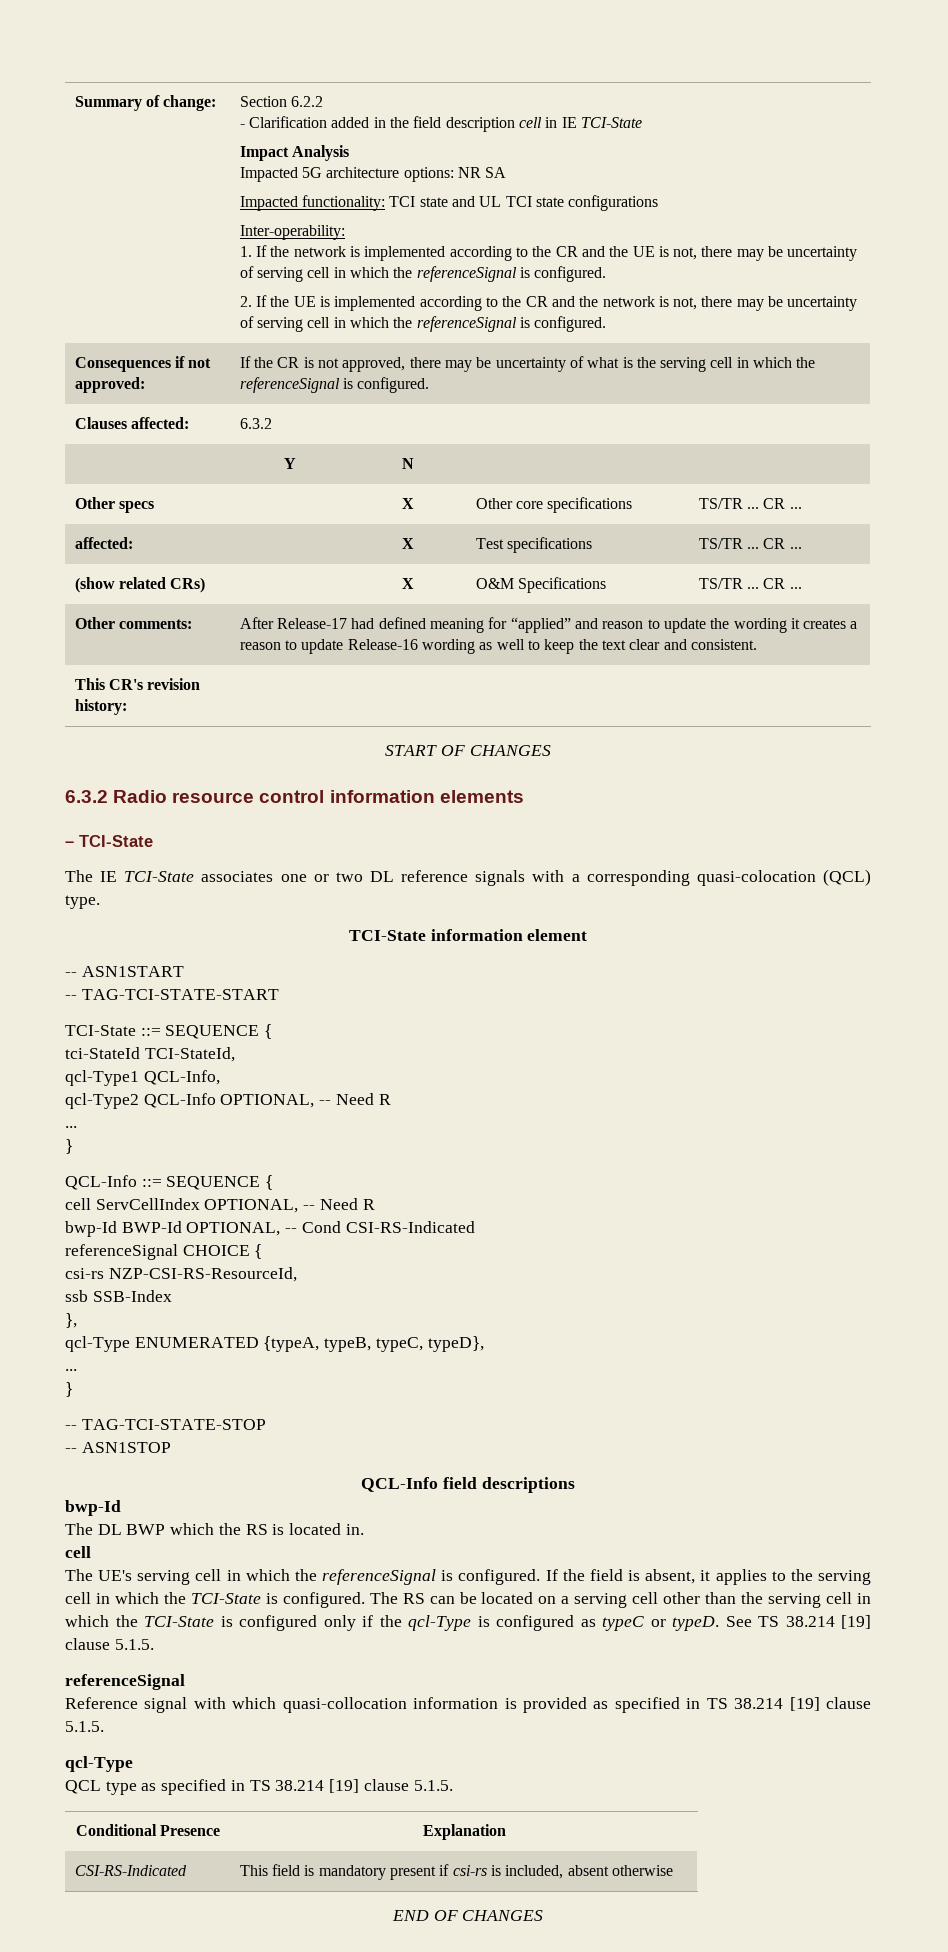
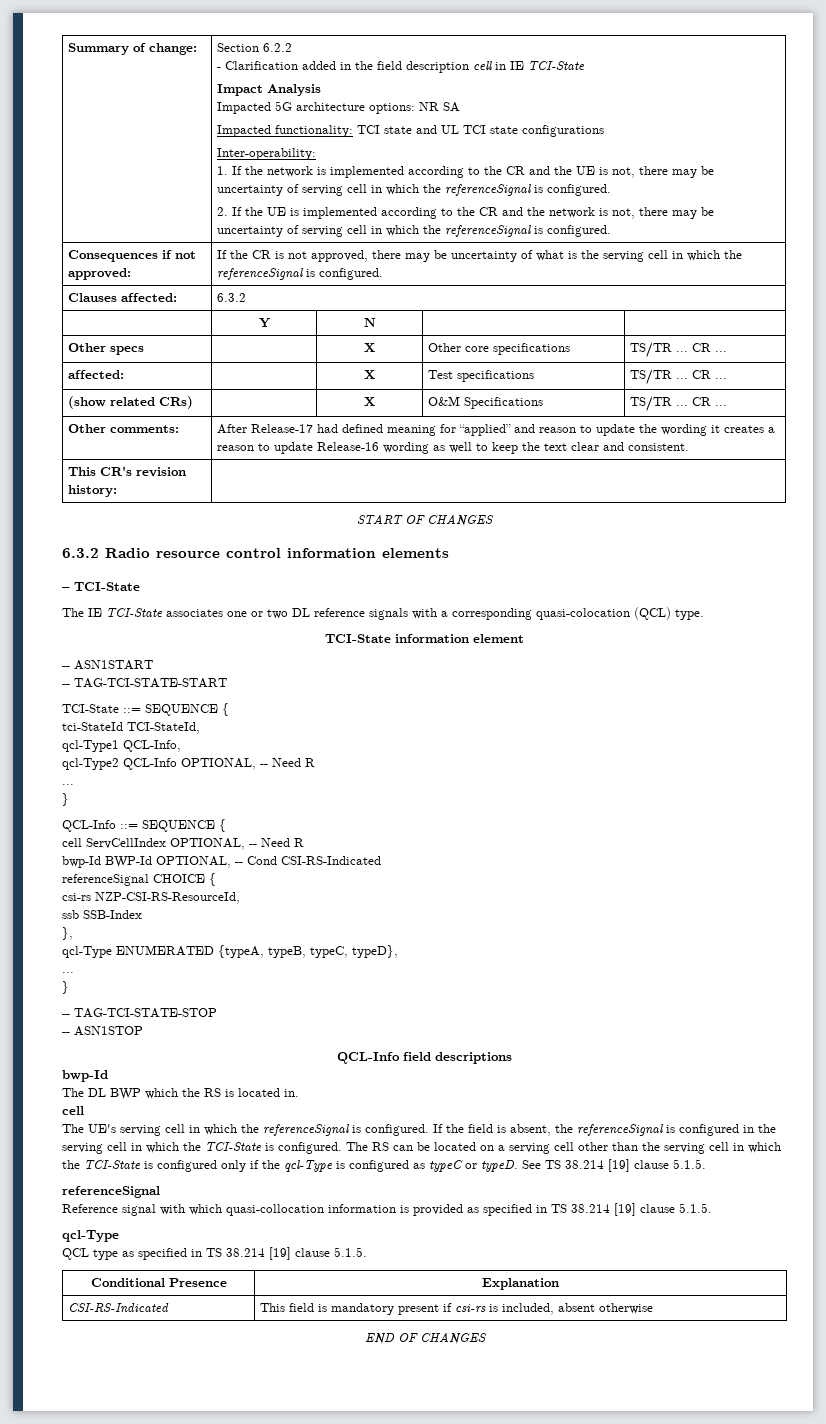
- If the field is absent, it applies to the serving cell in which the TCI-State is configured.
+ If the field is absent, the referenceSignal is configured in the serving cell in which the TCI-State is configured.

